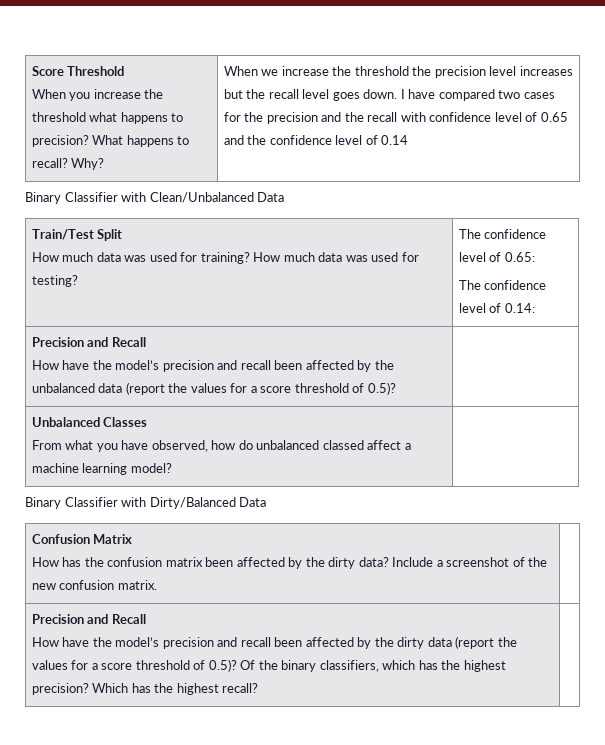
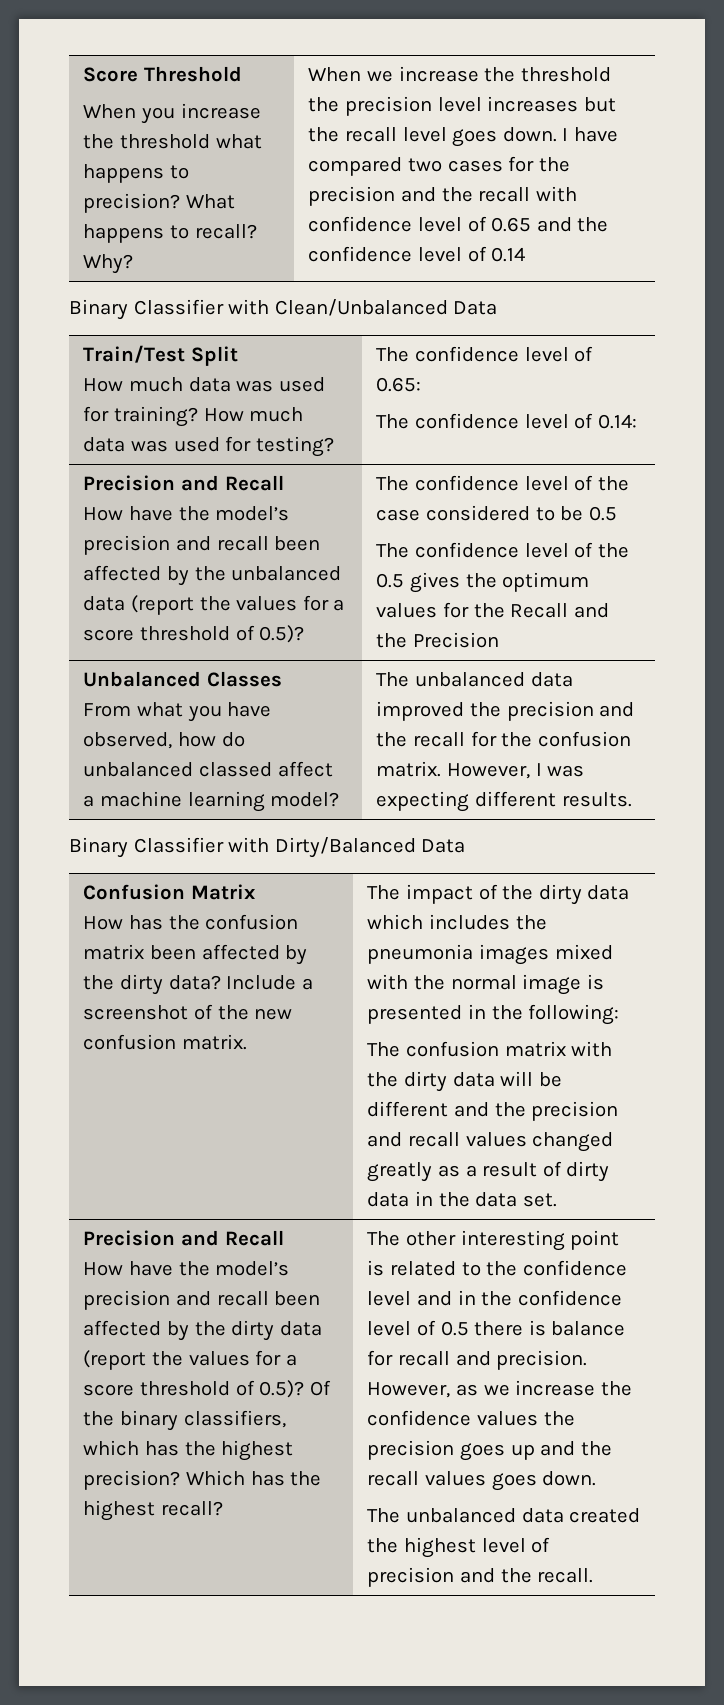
+ The confidence level of the case considered to be 0.5
+ The confidence level of the 0.5 gives the optimum values for the Recall and the Precision
  Unbalanced Classes
- From what you have observed, how do unbalanced classed affect a machine learning model? |
+ From what you have observed, how do unbalanced classed affect a machine learning model? | The unbalanced data improved the precision and the recall for the confusion matrix. However, I was expecting different results.
+ The impact of the dirty data which includes the pneumonia images mixed with the normal image is presented in the following:
+ The confusion matrix with the dirty data will be different and the precision and recall values changed greatly as a result of dirty data in the data set.
+ The other interesting point is related to the confidence level and in the confidence level of 0.5 there is balance for recall and precision. However, as we increase the confidence values the precision goes up and the recall values goes down.
+ The unbalanced data created the highest level of precision and the recall.

